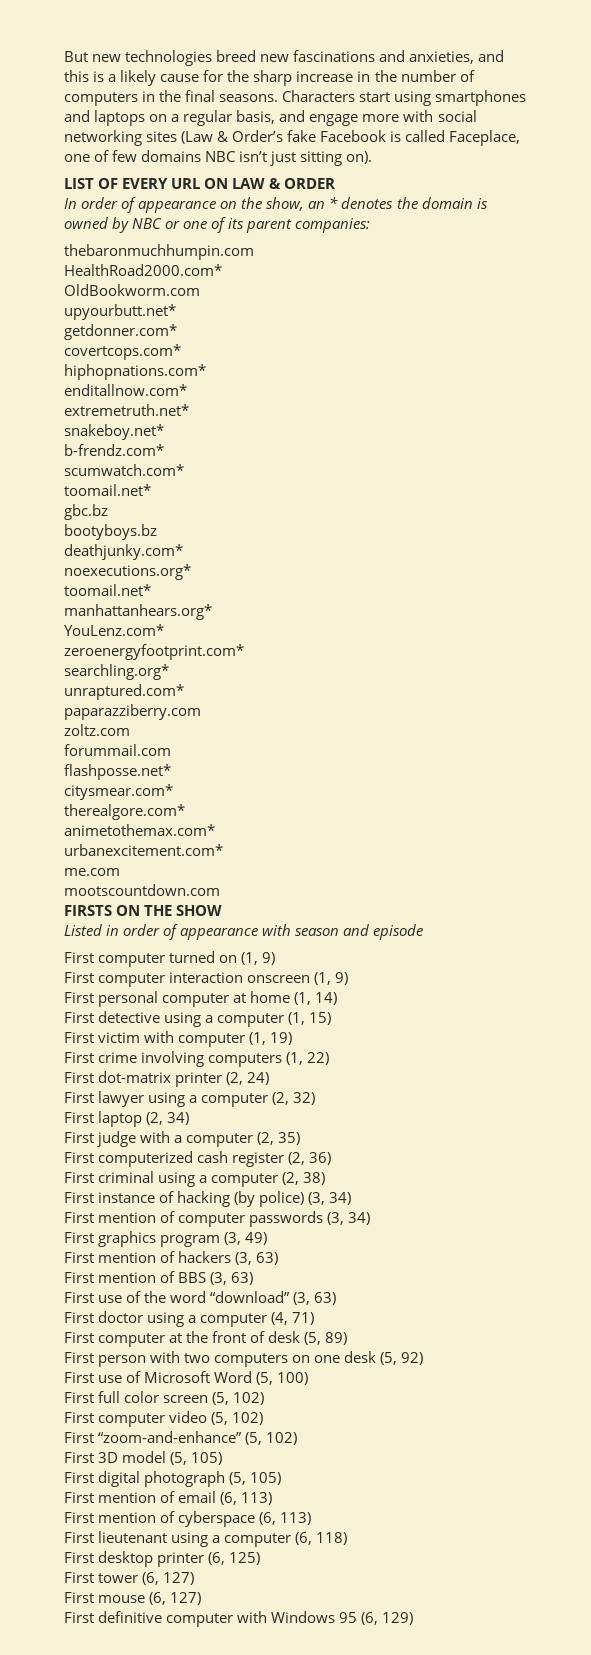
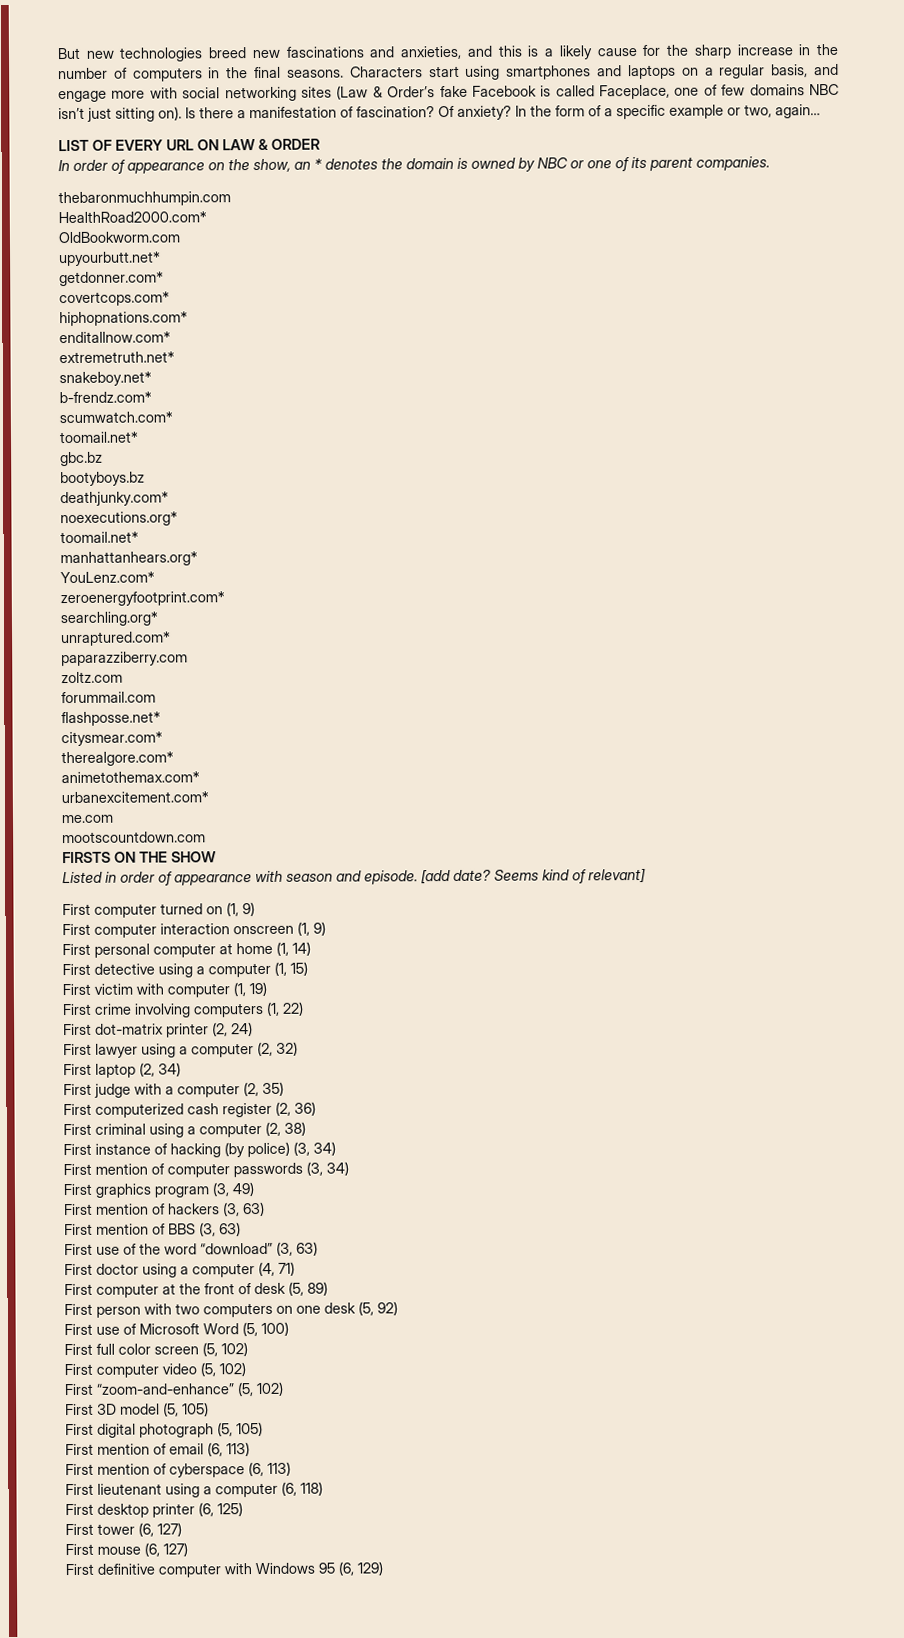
+ Is there a manifestation of fascination? Of anxiety? In the form of a specific example or two, again…
- In order of appearance on the show, an * denotes the domain is owned by NBC or one of its parent companies:
+ In order of appearance on the show, an * denotes the domain is owned by NBC or one of its parent companies.
- Listed in order of appearance with season and episode
+ Listed in order of appearance with season and episode. [add date? Seems kind of relevant]

